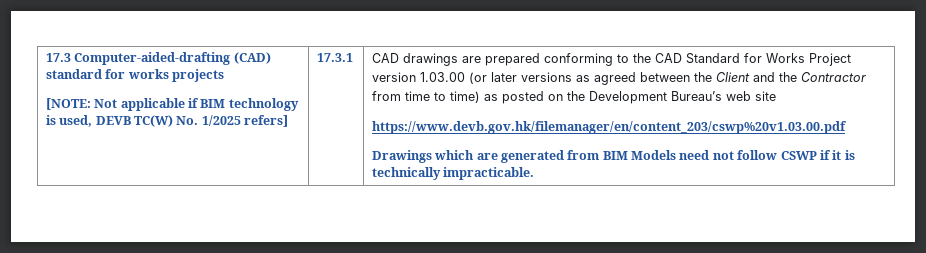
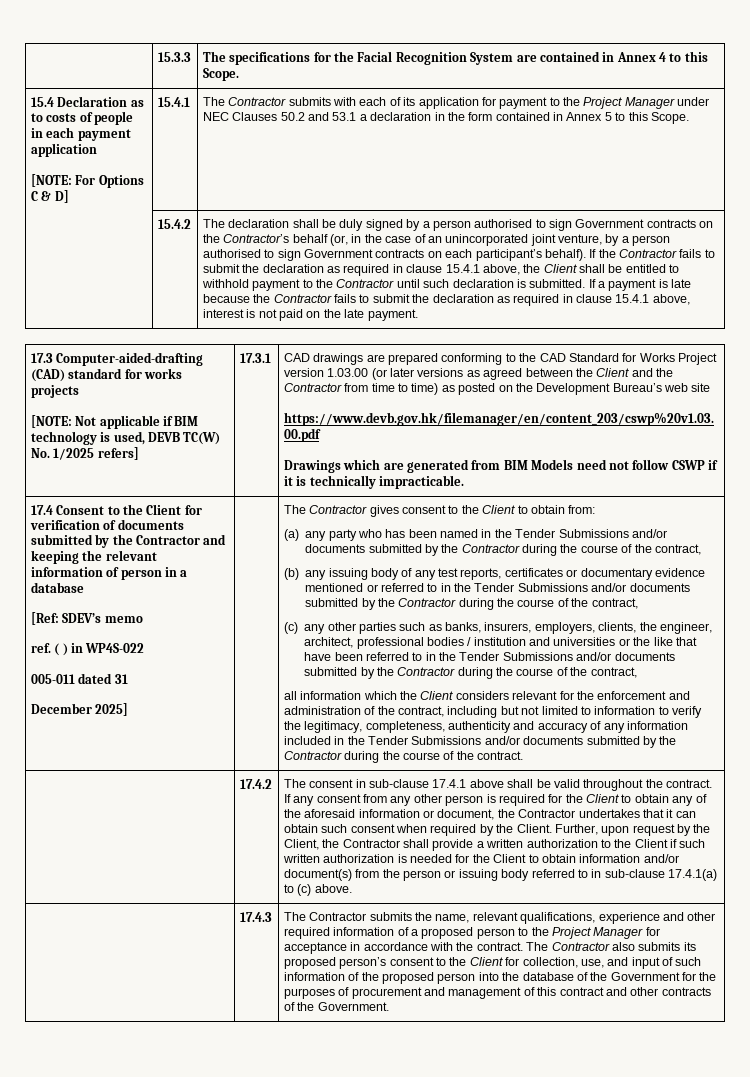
+ 15.3.3 | The specifications for the Facial Recognition System are contained in Annex 4 to this Scope.
+ 15.4 Declaration as to costs of people in each payment application
+ [NOTE: For Options C & D] | 15.4.1 | The Contractor submits with each of its application for payment to the Project Manager under NEC Clauses 50.2 and 53.1 a declaration in the form contained in Annex 5 to this Scope.
+ | 15.4.2 | The declaration shall be duly signed by a person authorised to sign Government contracts on the Contractor’s behalf (or, in the case of an unincorporated joint venture, by a person authorised to sign Government contracts on each participant’s behalf). If the Contractor fails to submit the declaration as required in clause 15.4.1 above, the Client shall be entitled to withhold payment to the Contractor until such declaration is submitted. If a payment is late because the Contractor fails to submit the declaration as required in clause 15.4.1 above, interest is not paid on the late payment.
+ 17.4 Consent to the Client for verification of documents submitted by the Contractor and keeping the relevant information of person in a database
+ [Ref: SDEV’s memo
+ ref. ( ) in WP4S-022
+ 005-011 dated 31
+ December 2025] | | The Contractor gives consent to the Client to obtain from:
+ (a) any party who has been named in the Tender Submissions and/or documents submitted by the Contractor during the course of the contract,
+ (b) any issuing body of any test reports, certificates or documentary evidence mentioned or referred to in the Tender Submissions and/or documents submitted by the Contractor during the course of the contract,
+ (c) any other parties such as banks, insurers, employers, clients, the engineer, architect, professional bodies / institution and universities or the like that have been referred to in the Tender Submissions and/or documents submitted by the Contractor during the course of the contract,
+ all information which the Client considers relevant for the enforcement and administration of the contract, including but not limited to information to verify the legitimacy, completeness, authenticity and accuracy of any information included in the Tender Submissions and/or documents submitted by the Contractor during the course of the contract.
+ | 17.4.2 | The consent in sub-clause 17.4.1 above shall be valid throughout the contract. If any consent from any other person is required for the Client to obtain any of the aforesaid information or document, the Contractor undertakes that it can obtain such consent when required by the Client. Further, upon request by the Client, the Contractor shall provide a written authorization to the Client if such written authorization is needed for the Client to obtain information and/or document(s) from the person or issuing body referred to in sub-clause 17.4.1(a) to (c) above.
+ | 17.4.3 | The Contractor submits the name, relevant qualifications, experience and other required information of a proposed person to the Project Manager for acceptance in accordance with the contract. The Contractor also submits its proposed person’s consent to the Client for collection, use, and input of such information of the proposed person into the database of the Government for the purposes of procurement and management of this contract and other contracts of the Government.

